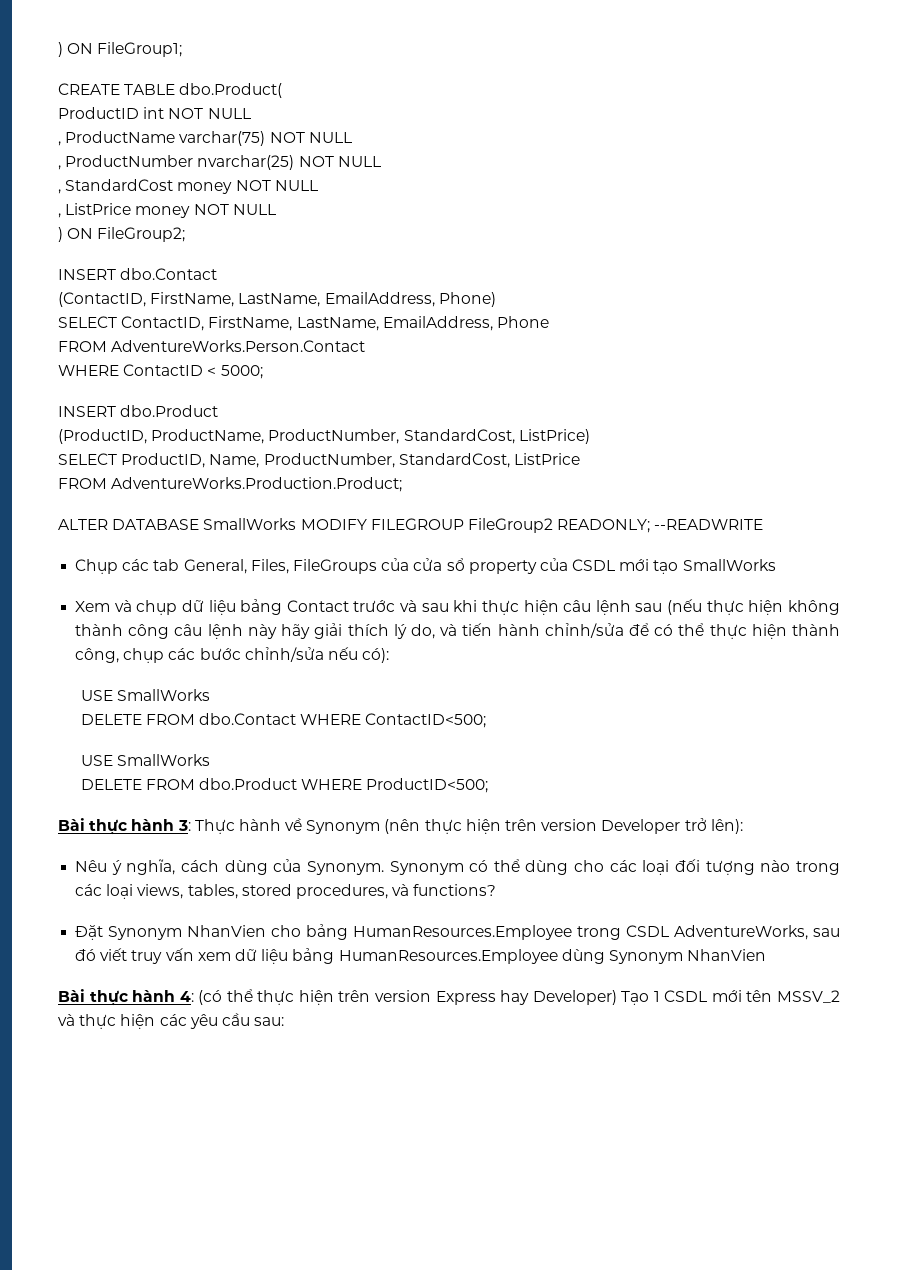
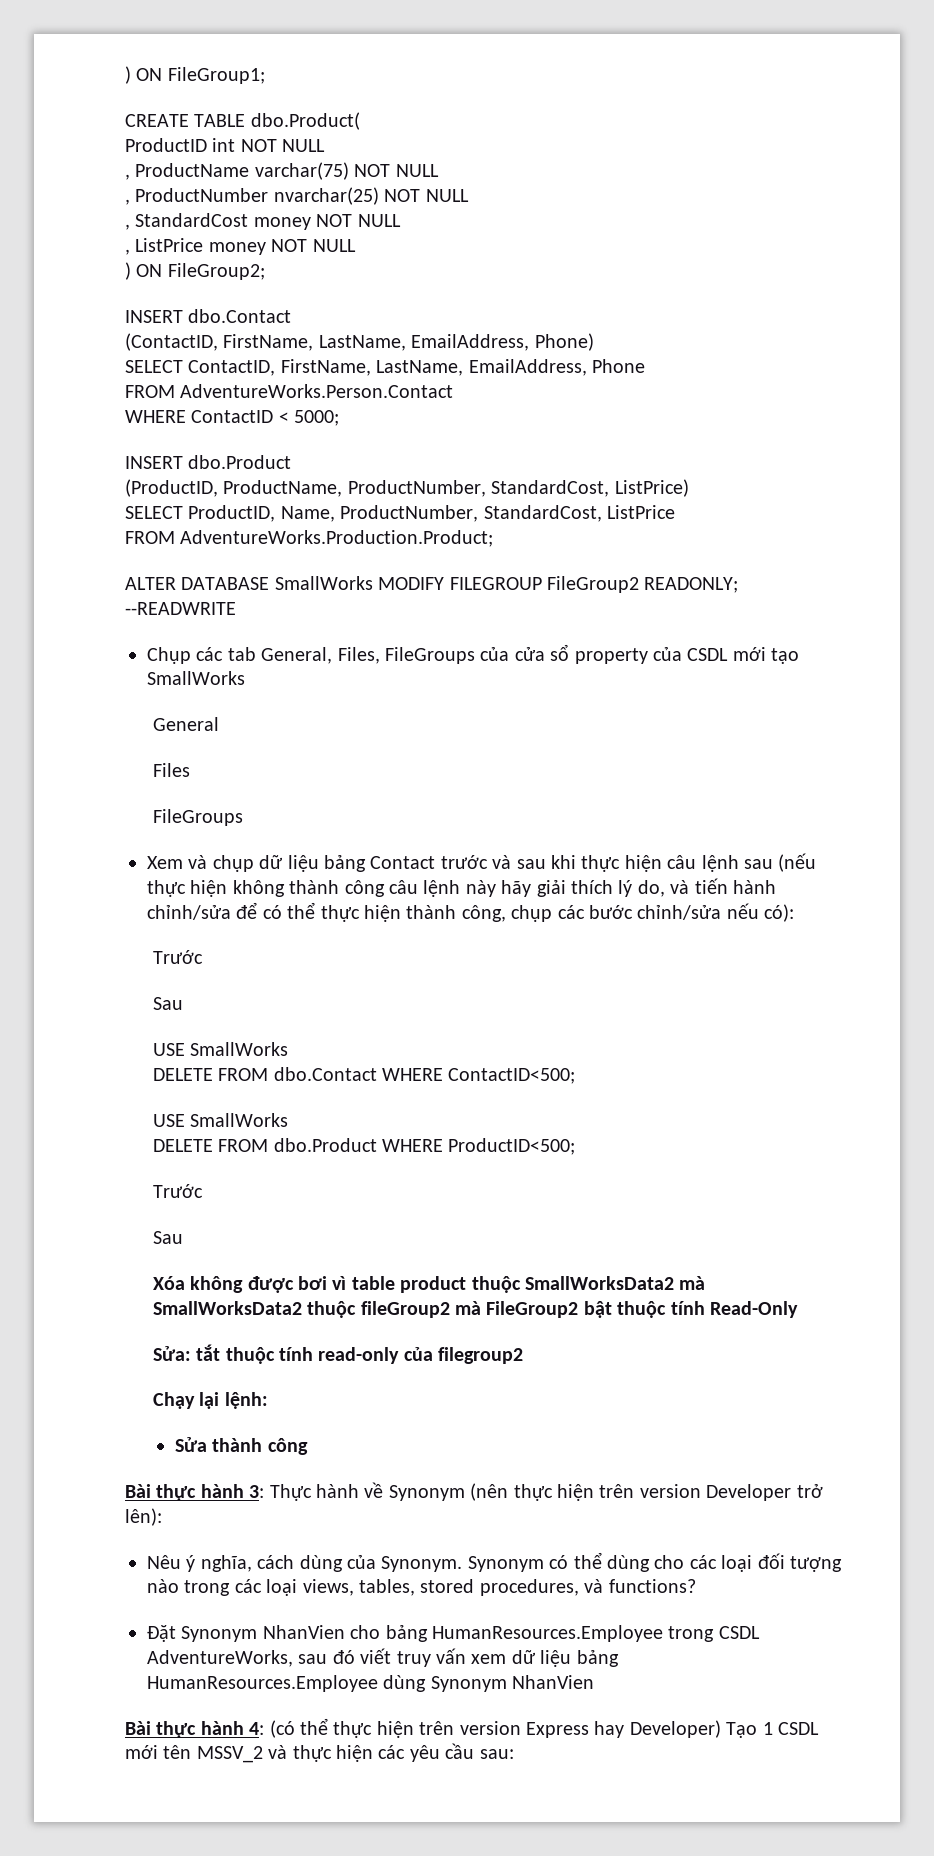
+ General
+ Files
+ FileGroups
  Xem và chụp dữ liệu bảng Contact trước và sau khi thực hiện câu lệnh sau (nếu thực hiện không thành công câu lệnh này hãy giải thích lý do, và tiến hành chỉnh/sửa để có thể thực hiện thành công, chụp các bước chỉnh/sửa nếu có):
+ Trước
+ Sau
  DELETE FROM dbo.Product WHERE ProductID<500;
+ Trước
+ Sau
+ Xóa không được bơi vì table product thuộc SmallWorksData2 mà SmallWorksData2 thuộc fileGroup2 mà FileGroup2 bật thuộc tính Read-Only
+ Sửa: tắt thuộc tính read-only của filegroup2
+ Chạy lại lệnh:
+ Sửa thành công

